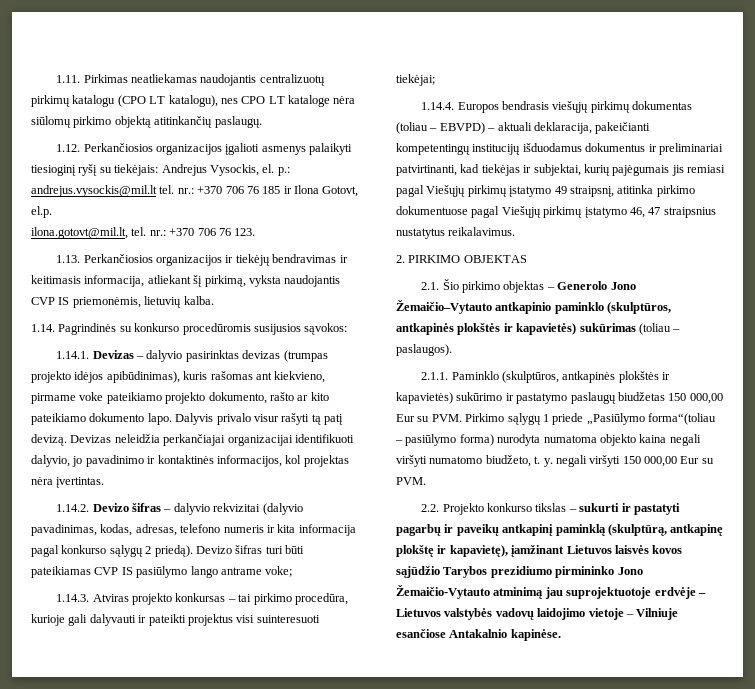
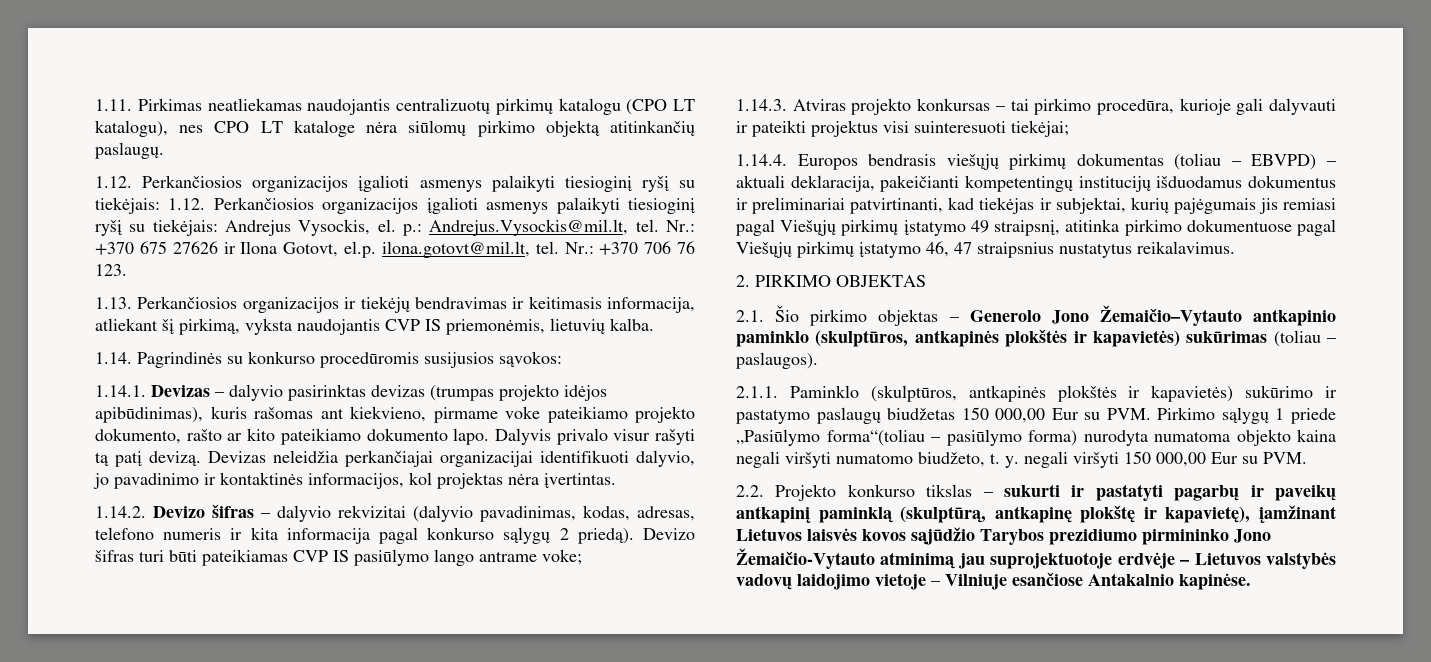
- 1.12. Perkančiosios organizacijos įgalioti asmenys palaikyti tiesioginį ryšį su tiekėjais: Andrejus Vysockis, el. p.: andrejus.vysockis@mil.lt tel. nr.: +370 706 76 185 ir Ilona Gotovt, el.p.
- ilona.gotovt@mil.lt, tel. nr.: +370 706 76 123.
+ 1.12. Perkančiosios organizacijos įgalioti asmenys palaikyti tiesioginį ryšį su tiekėjais: 1.12. Perkančiosios organizacijos įgalioti asmenys palaikyti tiesioginį ryšį su tiekėjais: Andrejus Vysockis, el. p.: Andrejus.Vysockis@mil.lt, tel. Nr.: +370 675 27626 ir Ilona Gotovt, el.p. ilona.gotovt@mil.lt, tel. Nr.: +370 706 76 123.

